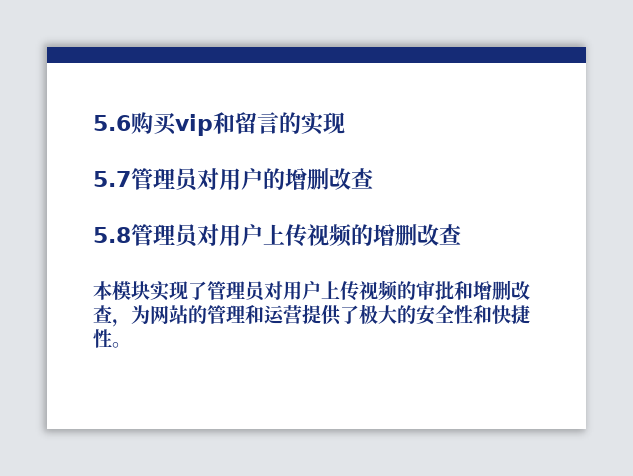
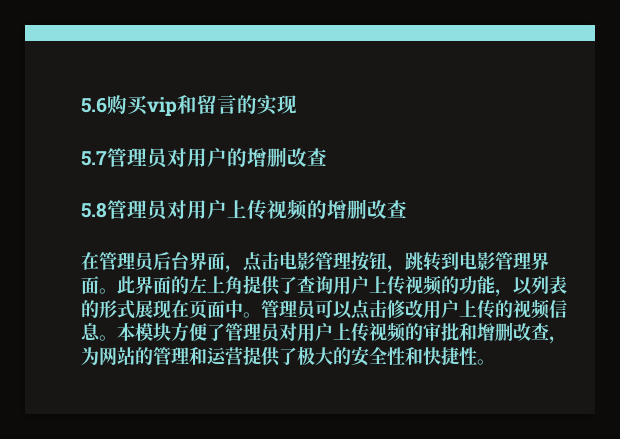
- 本模块实现了管理员对用户上传视频的审批和增删改查，为网站的管理和运营提供了极大的安全性和快捷性。
+ 在管理员后台界面，点击电影管理按钮，跳转到电影管理界面。此界面的左上角提供了查询用户上传视频的功能，以列表的形式展现在页面中。管理员可以点击修改用户上传的视频信息。本模块方便了管理员对用户上传视频的审批和增删改查，为网站的管理和运营提供了极大的安全性和快捷性。

